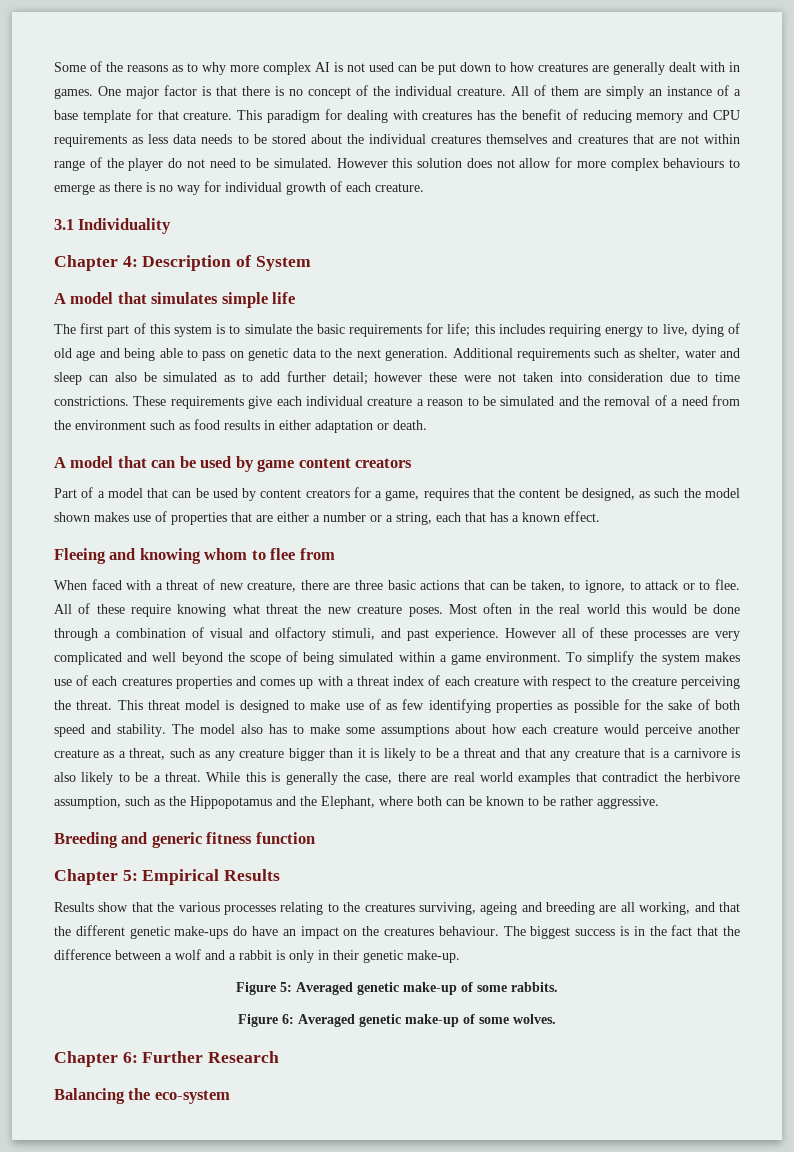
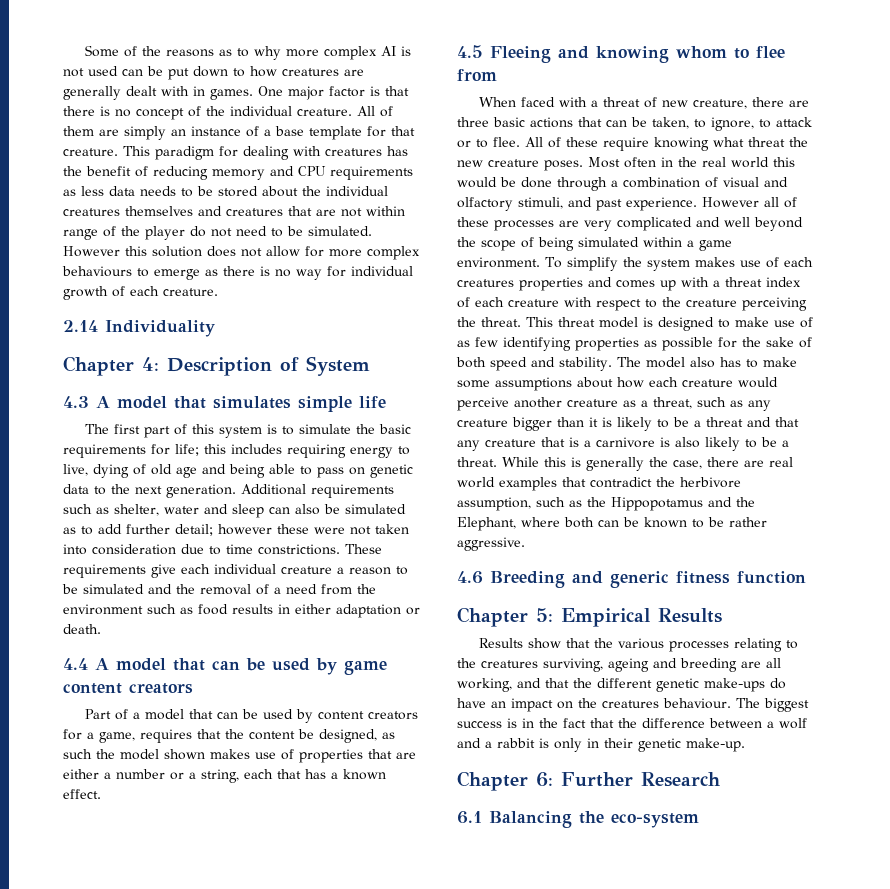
- 3.1 Individuality
+ 2.14 Individuality
- A model that simulates simple life
+ 4.3 A model that simulates simple life
- A model that can be used by game content creators
+ 4.4 A model that can be used by game content creators
- Fleeing and knowing whom to flee from
+ 4.5 Fleeing and knowing whom to flee from
- Breeding and generic fitness function
+ 4.6 Breeding and generic fitness function
- Figure 5: Averaged genetic make-up of some rabbits.
- Figure 6: Averaged genetic make-up of some wolves.
- Balancing the eco-system
+ 6.1 Balancing the eco-system

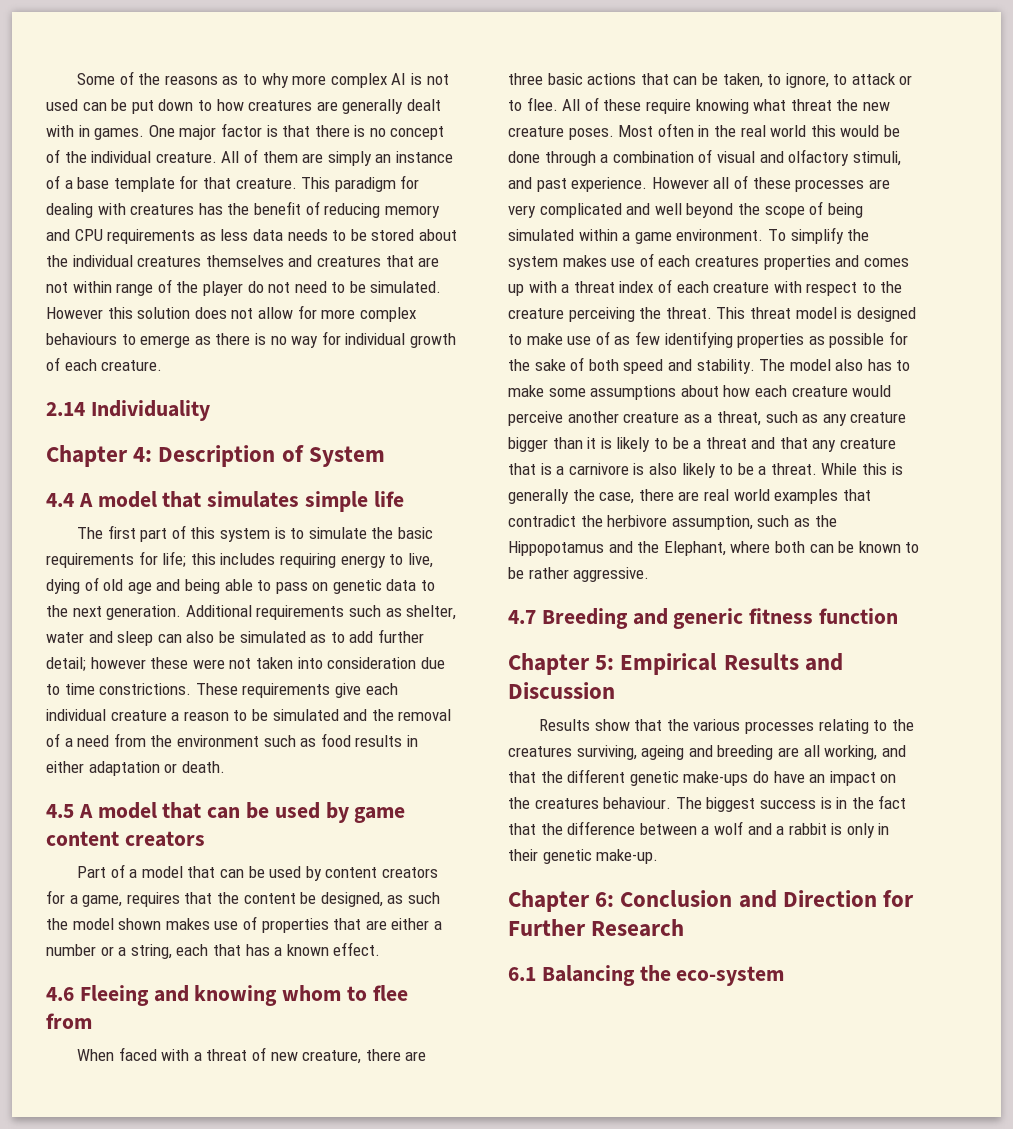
- 4.3 A model that simulates simple life
+ 4.4 A model that simulates simple life
- 4.4 A model that can be used by game content creators
+ 4.5 A model that can be used by game content creators
- 4.5 Fleeing and knowing whom to flee from
+ 4.6 Fleeing and knowing whom to flee from
- 4.6 Breeding and generic fitness function
+ 4.7 Breeding and generic fitness function
- Chapter 5: Empirical Results
+ Chapter 5: Empirical Results and Discussion
- Chapter 6: Further Research
+ Chapter 6: Conclusion and Direction for Further Research

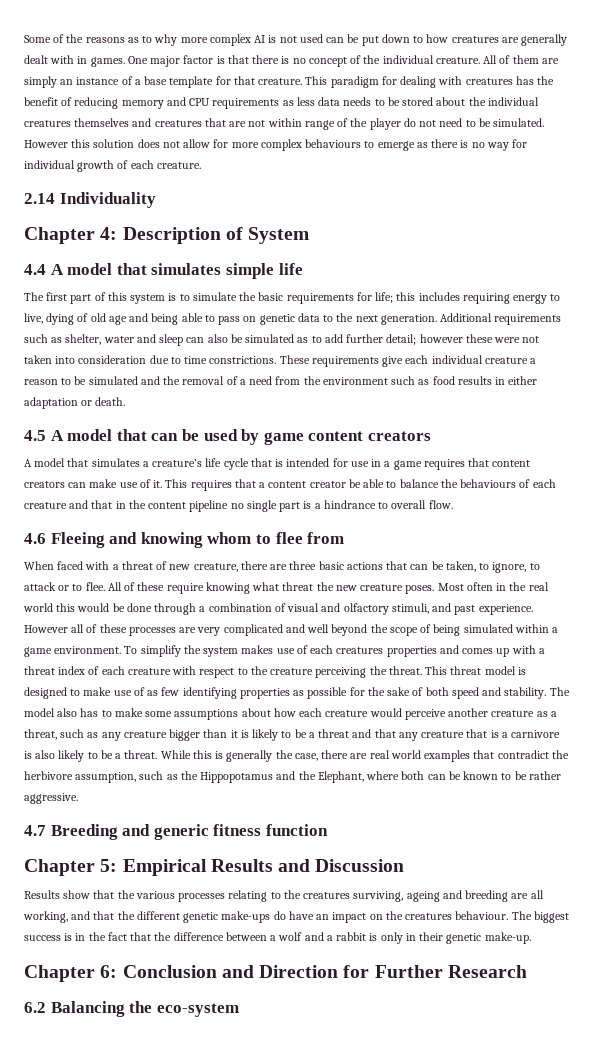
- Part of a model that can be used by content creators for a game, requires that the content be designed, as such the model shown makes use of properties that are either a number or a string, each that has a known effect.
+ A model that simulates a creature’s life cycle that is intended for use in a game requires that content creators can make use of it. This requires that a content creator be able to balance the behaviours of each creature and that in the content pipeline no single part is a hindrance to overall flow.
- 6.1 Balancing the eco-system
+ 6.2 Balancing the eco-system

